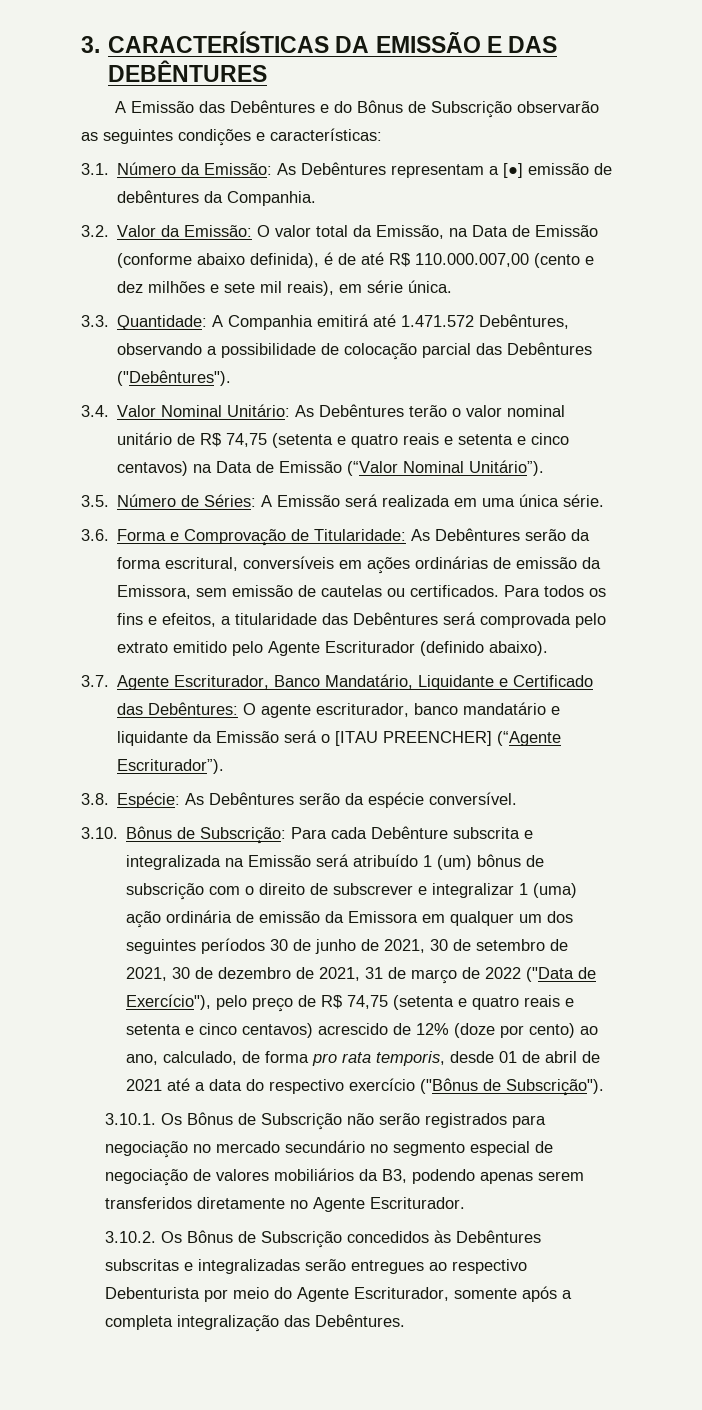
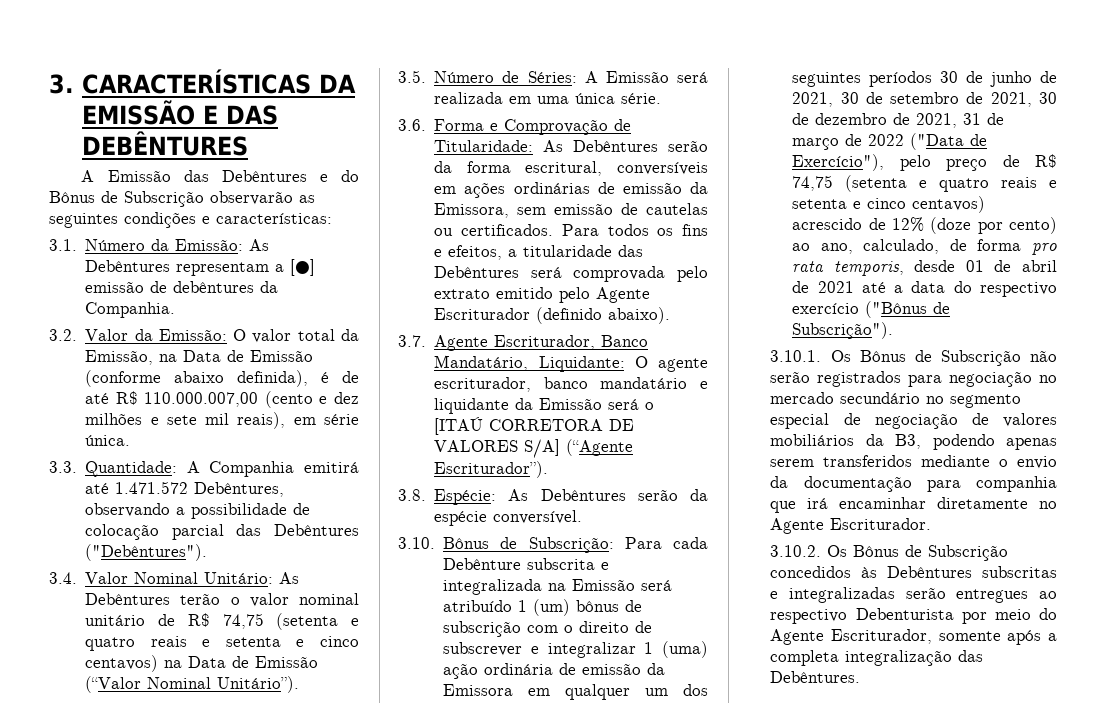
- 3.7. Agente Escriturador, Banco Mandatário, Liquidante e Certificado das Debêntures: O agente escriturador, banco mandatário e liquidante da Emissão será o [ITAU PREENCHER] (“Agente Escriturador”).
+ 3.7. Agente Escriturador, Banco Mandatário, Liquidante: O agente escriturador, banco mandatário e liquidante da Emissão será o [ITAÚ CORRETORA DE VALORES S/A] (“Agente Escriturador”).
- 3.10.1. Os Bônus de Subscrição não serão registrados para negociação no mercado secundário no segmento especial de negociação de valores mobiliários da B3, podendo apenas serem transferidos diretamente no Agente Escriturador.
+ 3.10.1. Os Bônus de Subscrição não serão registrados para negociação no mercado secundário no segmento especial de negociação de valores mobiliários da B3, podendo apenas serem transferidos mediante o envio da documentação para companhia que irá encaminhar diretamente no Agente Escriturador.

